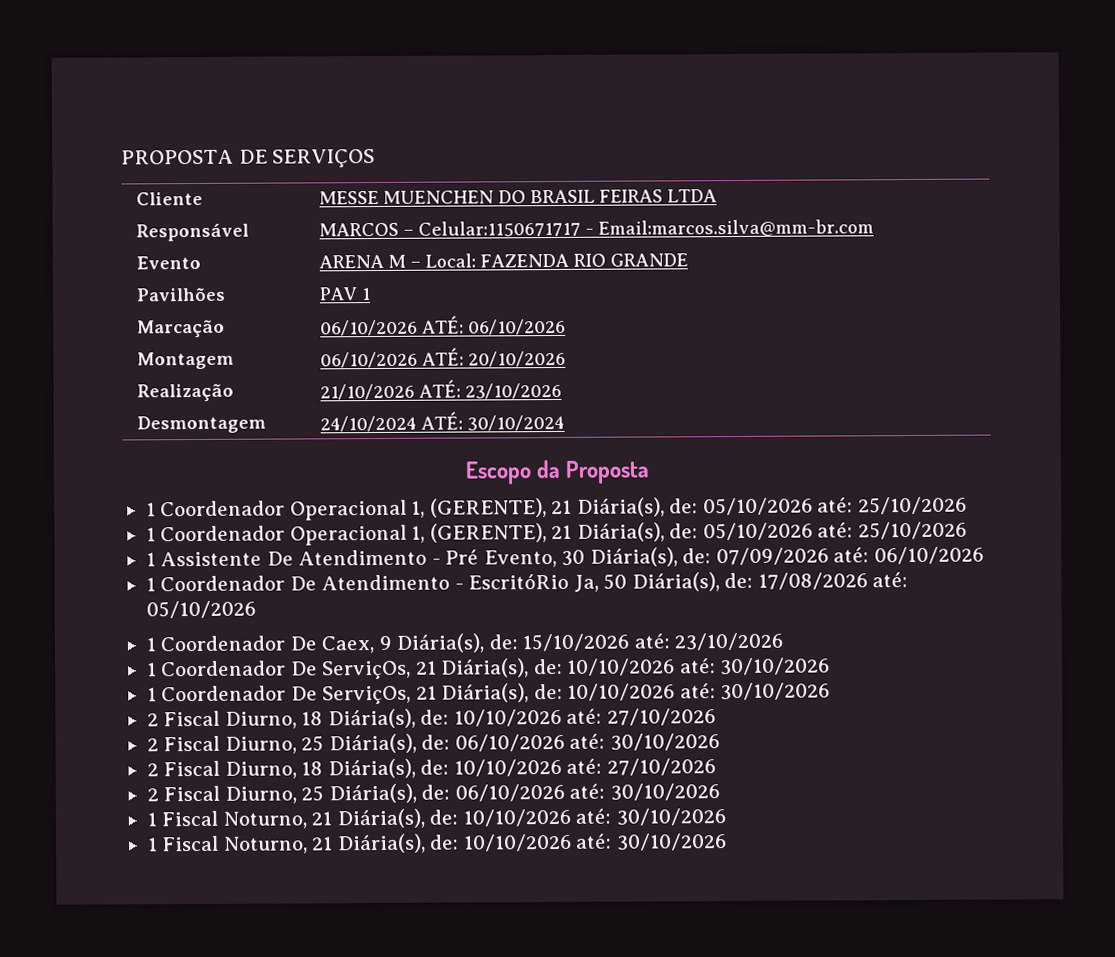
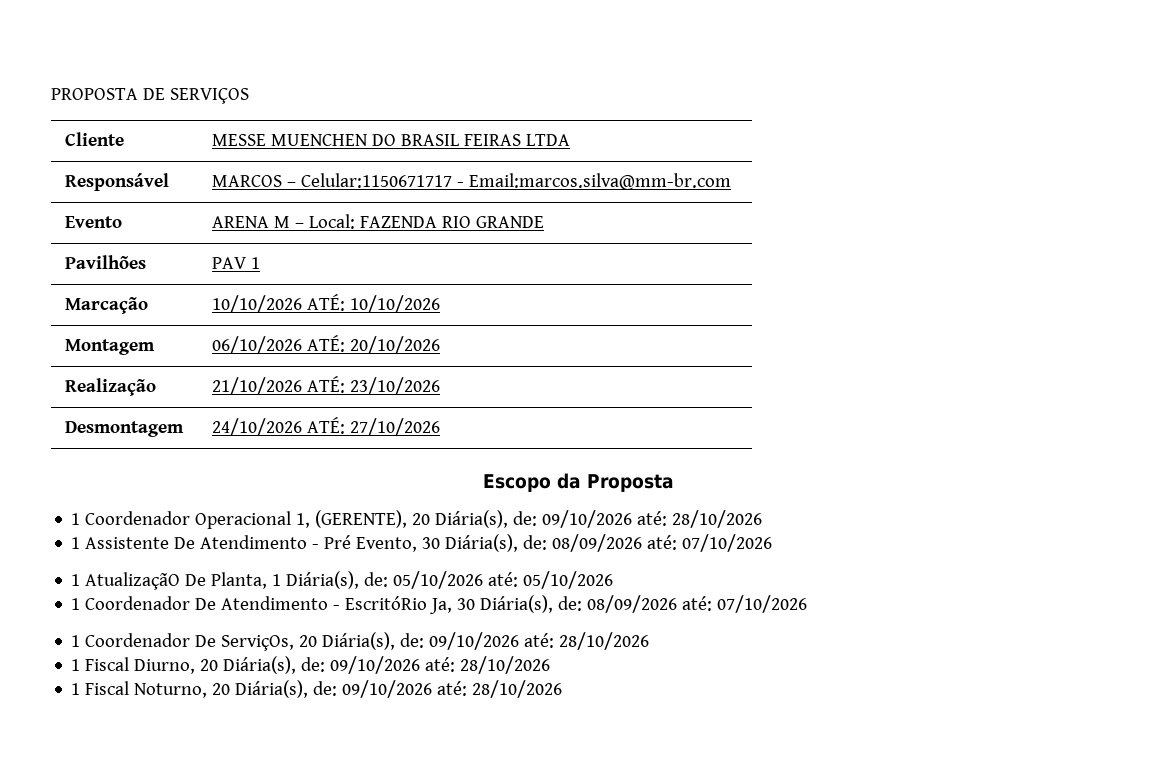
- Marcação | 06/10/2026 ATÉ: 06/10/2026
+ Marcação | 10/10/2026 ATÉ: 10/10/2026
- Desmontagem | 24/10/2024 ATÉ: 30/10/2024
+ Desmontagem | 24/10/2026 ATÉ: 27/10/2026
  Escopo da Proposta
- 1 Coordenador Operacional 1, (GERENTE), 21 Diária(s), de: 05/10/2026 até: 25/10/2026
- 1 Coordenador Operacional 1, (GERENTE), 21 Diária(s), de: 05/10/2026 até: 25/10/2026
+ 1 Coordenador Operacional 1, (GERENTE), 20 Diária(s), de: 09/10/2026 até: 28/10/2026
- 1 Assistente De Atendimento - Pré Evento, 30 Diária(s), de: 07/09/2026 até: 06/10/2026
+ 1 Assistente De Atendimento - Pré Evento, 30 Diária(s), de: 08/09/2026 até: 07/10/2026
+ 1 AtualizaçãO De Planta, 1 Diária(s), de: 05/10/2026 até: 05/10/2026
- 1 Coordenador De Atendimento - EscritóRio Ja, 50 Diária(s), de: 17/08/2026 até: 05/10/2026
- 1 Coordenador De Caex, 9 Diária(s), de: 15/10/2026 até: 23/10/2026
- 1 Coordenador De ServiçOs, 21 Diária(s), de: 10/10/2026 até: 30/10/2026
- 1 Coordenador De ServiçOs, 21 Diária(s), de: 10/10/2026 até: 30/10/2026
- 2 Fiscal Diurno, 18 Diária(s), de: 10/10/2026 até: 27/10/2026
- 2 Fiscal Diurno, 25 Diária(s), de: 06/10/2026 até: 30/10/2026
- 2 Fiscal Diurno, 18 Diária(s), de: 10/10/2026 até: 27/10/2026
- 2 Fiscal Diurno, 25 Diária(s), de: 06/10/2026 até: 30/10/2026
- 1 Fiscal Noturno, 21 Diária(s), de: 10/10/2026 até: 30/10/2026
- 1 Fiscal Noturno, 21 Diária(s), de: 10/10/2026 até: 30/10/2026
+ 1 Coordenador De Atendimento - EscritóRio Ja, 30 Diária(s), de: 08/09/2026 até: 07/10/2026
+ 1 Coordenador De ServiçOs, 20 Diária(s), de: 09/10/2026 até: 28/10/2026
+ 1 Fiscal Diurno, 20 Diária(s), de: 09/10/2026 até: 28/10/2026
+ 1 Fiscal Noturno, 20 Diária(s), de: 09/10/2026 até: 28/10/2026

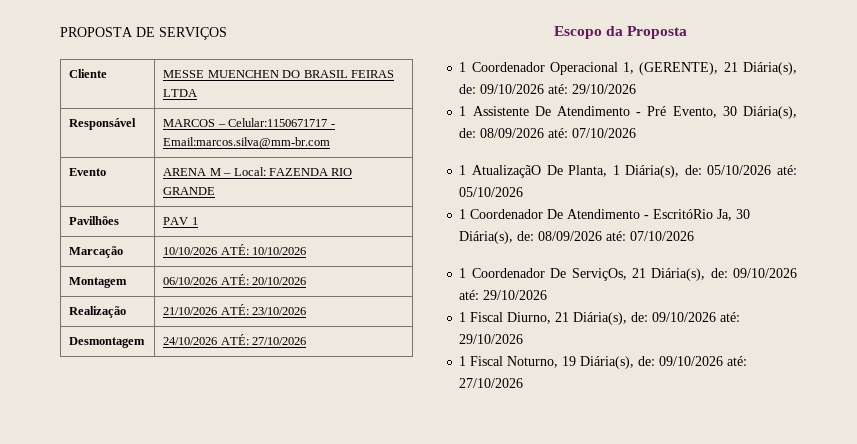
- 1 Coordenador Operacional 1, (GERENTE), 20 Diária(s), de: 09/10/2026 até: 28/10/2026
+ 1 Coordenador Operacional 1, (GERENTE), 21 Diária(s), de: 09/10/2026 até: 29/10/2026
- 1 Coordenador De ServiçOs, 20 Diária(s), de: 09/10/2026 até: 28/10/2026
+ 1 Coordenador De ServiçOs, 21 Diária(s), de: 09/10/2026 até: 29/10/2026
- 1 Fiscal Diurno, 20 Diária(s), de: 09/10/2026 até: 28/10/2026
+ 1 Fiscal Diurno, 21 Diária(s), de: 09/10/2026 até: 29/10/2026
- 1 Fiscal Noturno, 20 Diária(s), de: 09/10/2026 até: 28/10/2026
+ 1 Fiscal Noturno, 19 Diária(s), de: 09/10/2026 até: 27/10/2026

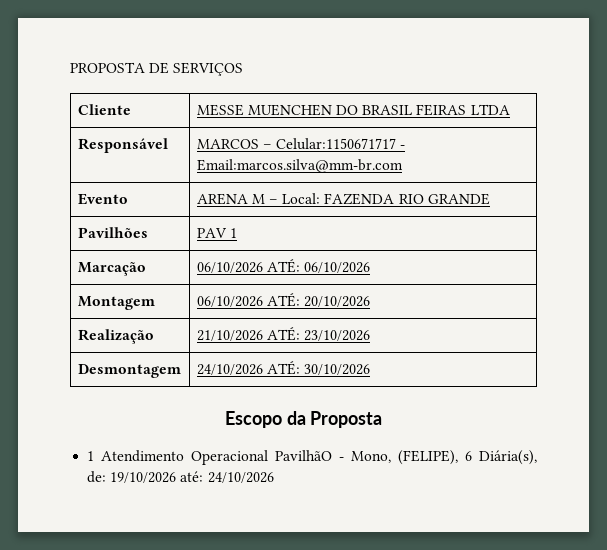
- Marcação | 10/10/2026 ATÉ: 10/10/2026
+ Marcação | 06/10/2026 ATÉ: 06/10/2026
- Desmontagem | 24/10/2026 ATÉ: 27/10/2026
+ Desmontagem | 24/10/2026 ATÉ: 30/10/2026
- 1 Coordenador Operacional 1, (GERENTE), 21 Diária(s), de: 09/10/2026 até: 29/10/2026
- 1 Assistente De Atendimento - Pré Evento, 30 Diária(s), de: 08/09/2026 até: 07/10/2026
- 1 AtualizaçãO De Planta, 1 Diária(s), de: 05/10/2026 até: 05/10/2026
- 1 Coordenador De Atendimento - EscritóRio Ja, 30 Diária(s), de: 08/09/2026 até: 07/10/2026
- 1 Coordenador De ServiçOs, 21 Diária(s), de: 09/10/2026 até: 29/10/2026
- 1 Fiscal Diurno, 21 Diária(s), de: 09/10/2026 até: 29/10/2026
- 1 Fiscal Noturno, 19 Diária(s), de: 09/10/2026 até: 27/10/2026
+ 1 Atendimento Operacional PavilhãO - Mono, (FELIPE), 6 Diária(s), de: 19/10/2026 até: 24/10/2026

